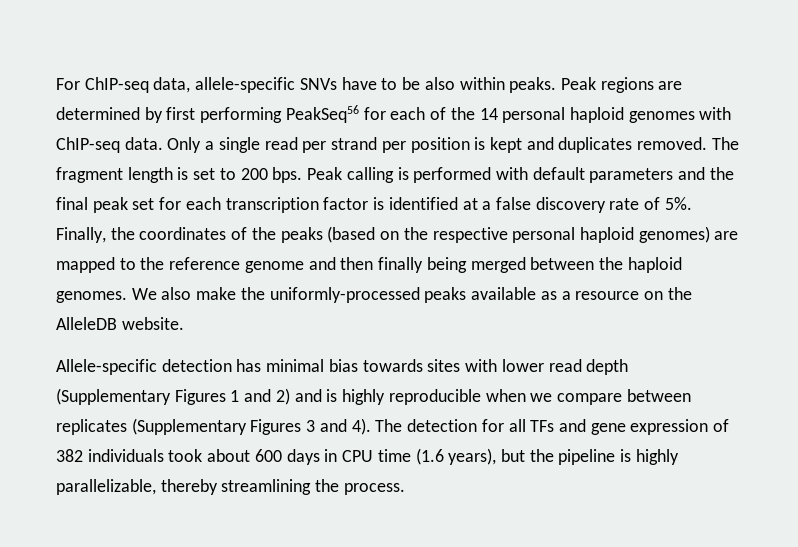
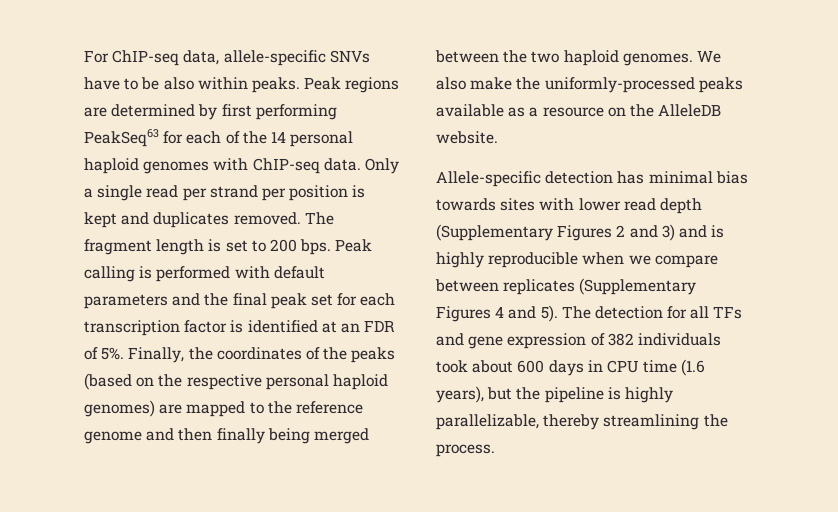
- Peak regions are determined by first performing PeakSeq56 for each of the 14 personal haploid genomes with ChIP-seq data.
+ Peak regions are determined by first performing PeakSeq63 for each of the 14 personal haploid genomes with ChIP-seq data.
- Peak calling is performed with default parameters and the final peak set for each transcription factor is identified at a false discovery rate of 5%.
+ Peak calling is performed with default parameters and the final peak set for each transcription factor is identified at an FDR of 5%.
- Finally, the coordinates of the peaks (based on the respective personal haploid genomes) are mapped to the reference genome and then finally being merged between the haploid genomes.
+ Finally, the coordinates of the peaks (based on the respective personal haploid genomes) are mapped to the reference genome and then finally being merged between the two haploid genomes.
- Allele-specific detection has minimal bias towards sites with lower read depth (Supplementary Figures 1 and 2) and is highly reproducible when we compare between replicates (Supplementary Figures 3 and 4).
+ Allele-specific detection has minimal bias towards sites with lower read depth (Supplementary Figures 2 and 3) and is highly reproducible when we compare between replicates (Supplementary Figures 4 and 5).

